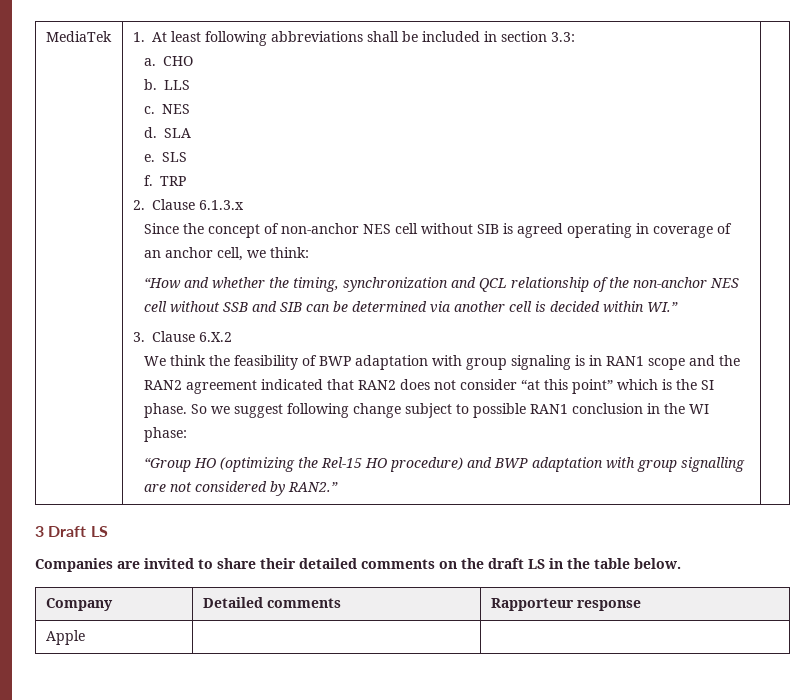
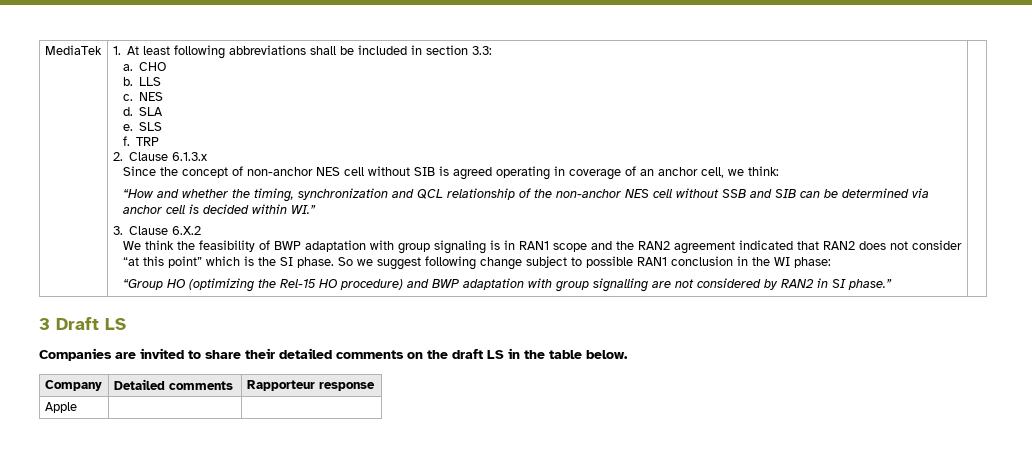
- “How and whether the timing, synchronization and QCL relationship of the non-anchor NES cell without SSB and SIB can be determined via another cell is decided within WI.”
+ “How and whether the timing, synchronization and QCL relationship of the non-anchor NES cell without SSB and SIB can be determined via anchor cell is decided within WI.”
- “Group HO (optimizing the Rel-15 HO procedure) and BWP adaptation with group signalling are not considered by RAN2.”
+ “Group HO (optimizing the Rel-15 HO procedure) and BWP adaptation with group signalling are not considered by RAN2 in SI phase.”

